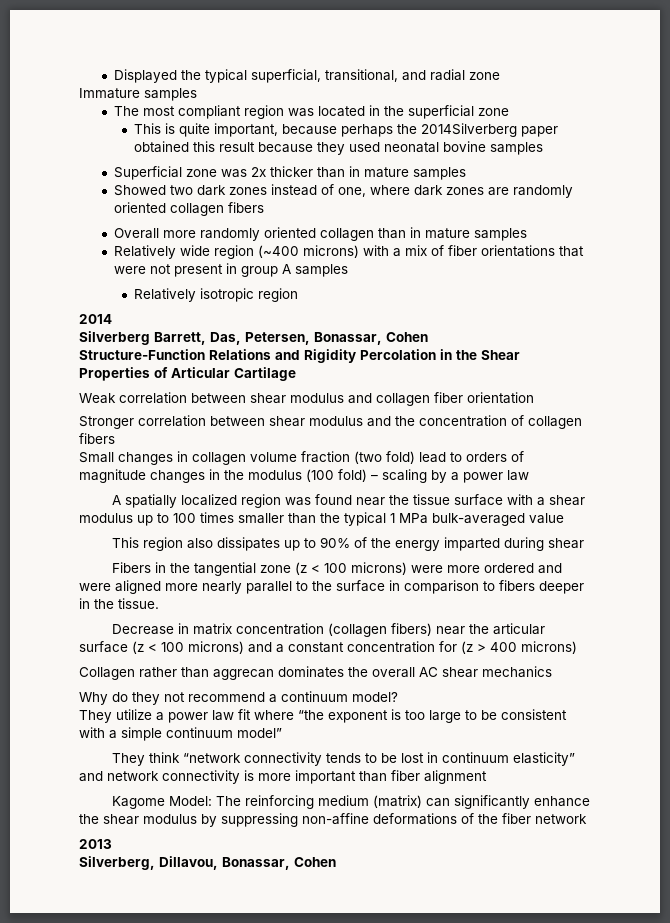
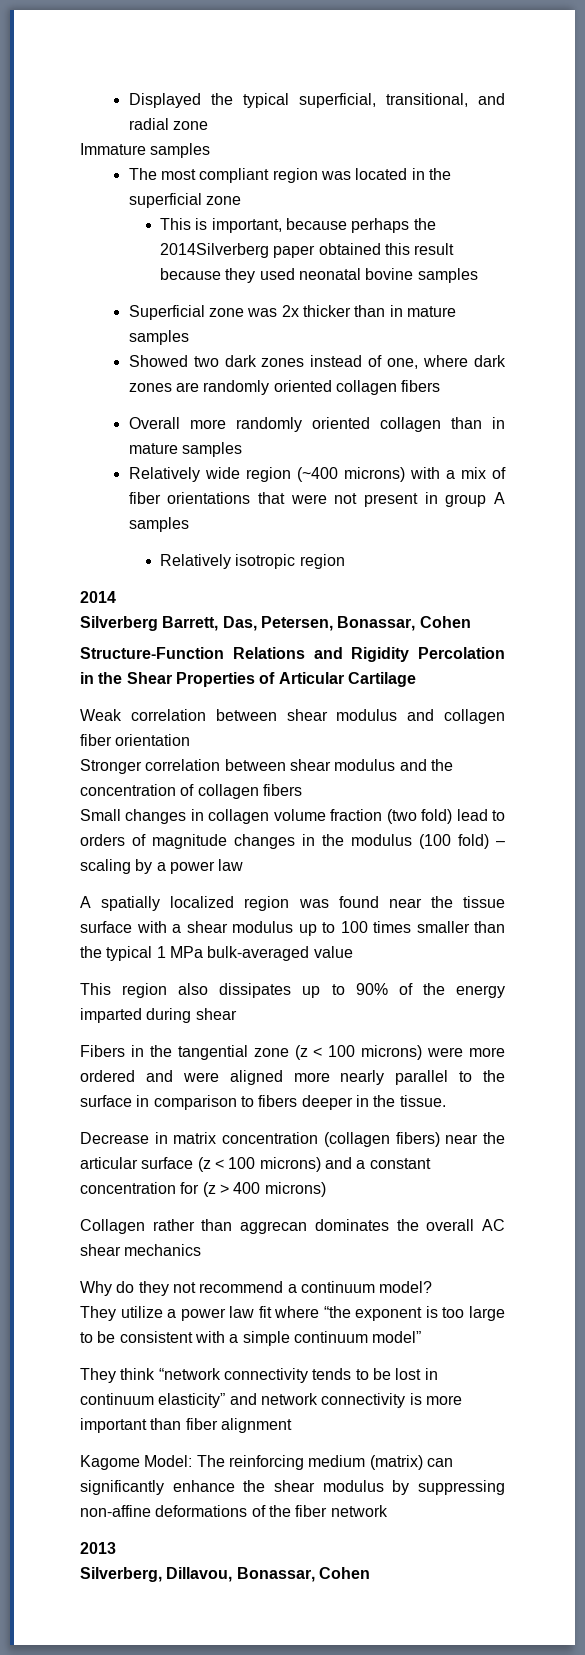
- This is quite important, because perhaps the 2014Silverberg paper obtained this result because they used neonatal bovine samples
+ This is important, because perhaps the 2014Silverberg paper obtained this result because they used neonatal bovine samples

